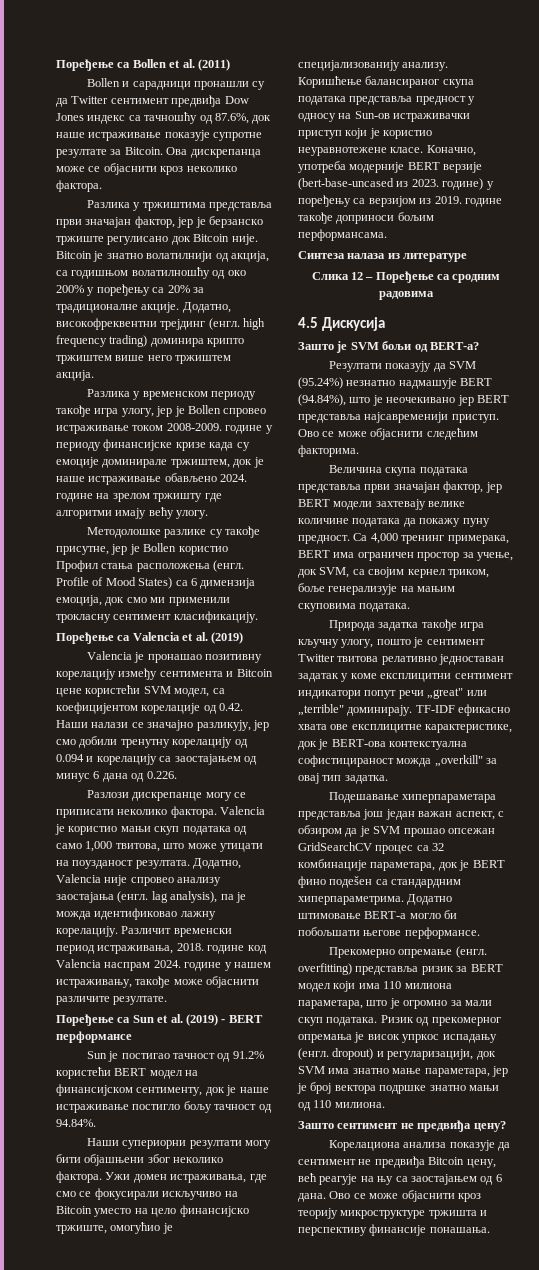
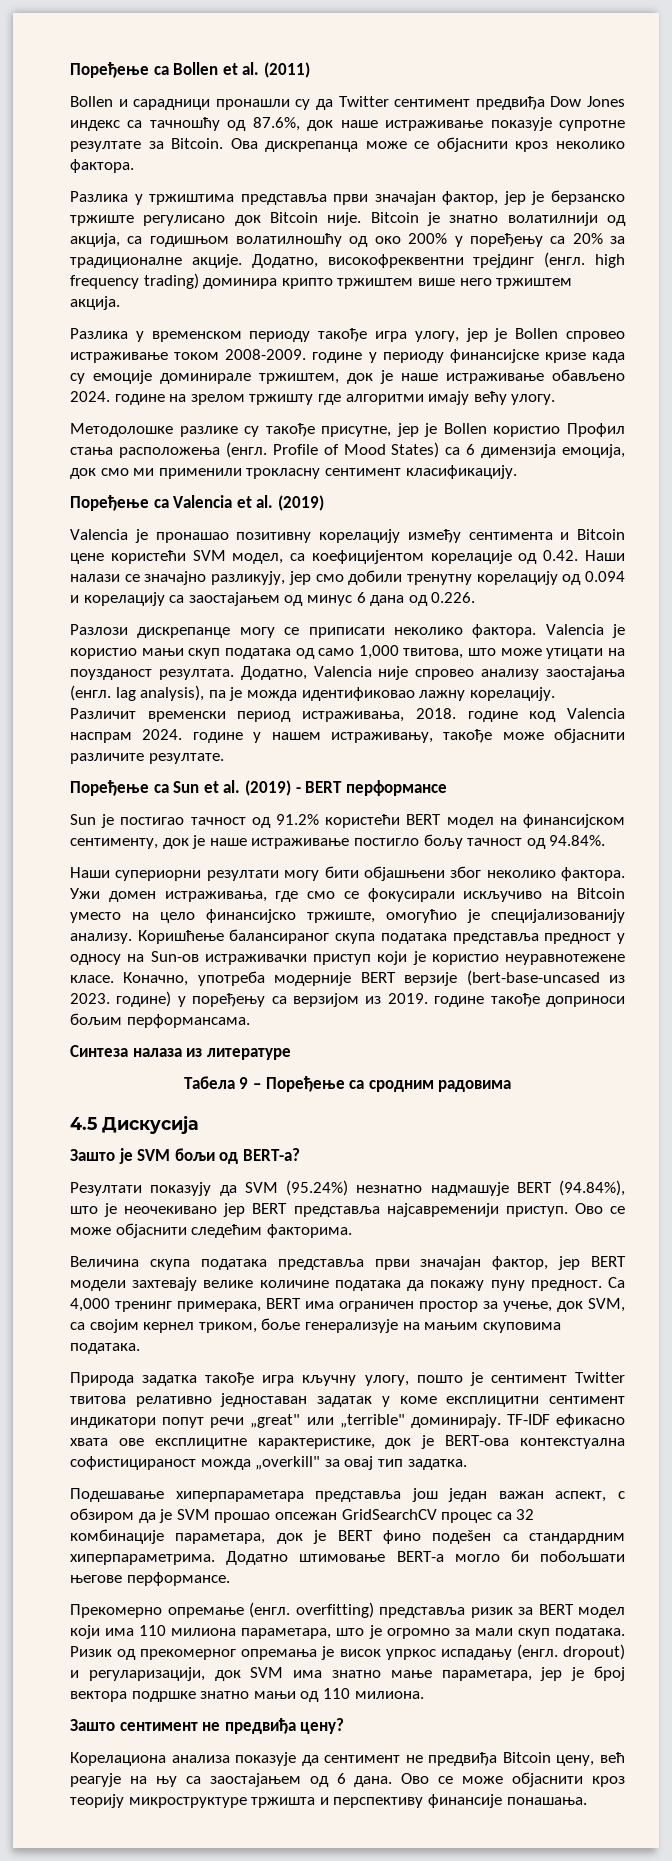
- Слика 12 – Поређење са сродним радовима
+ Табела 9 – Поређење са сродним радовима

